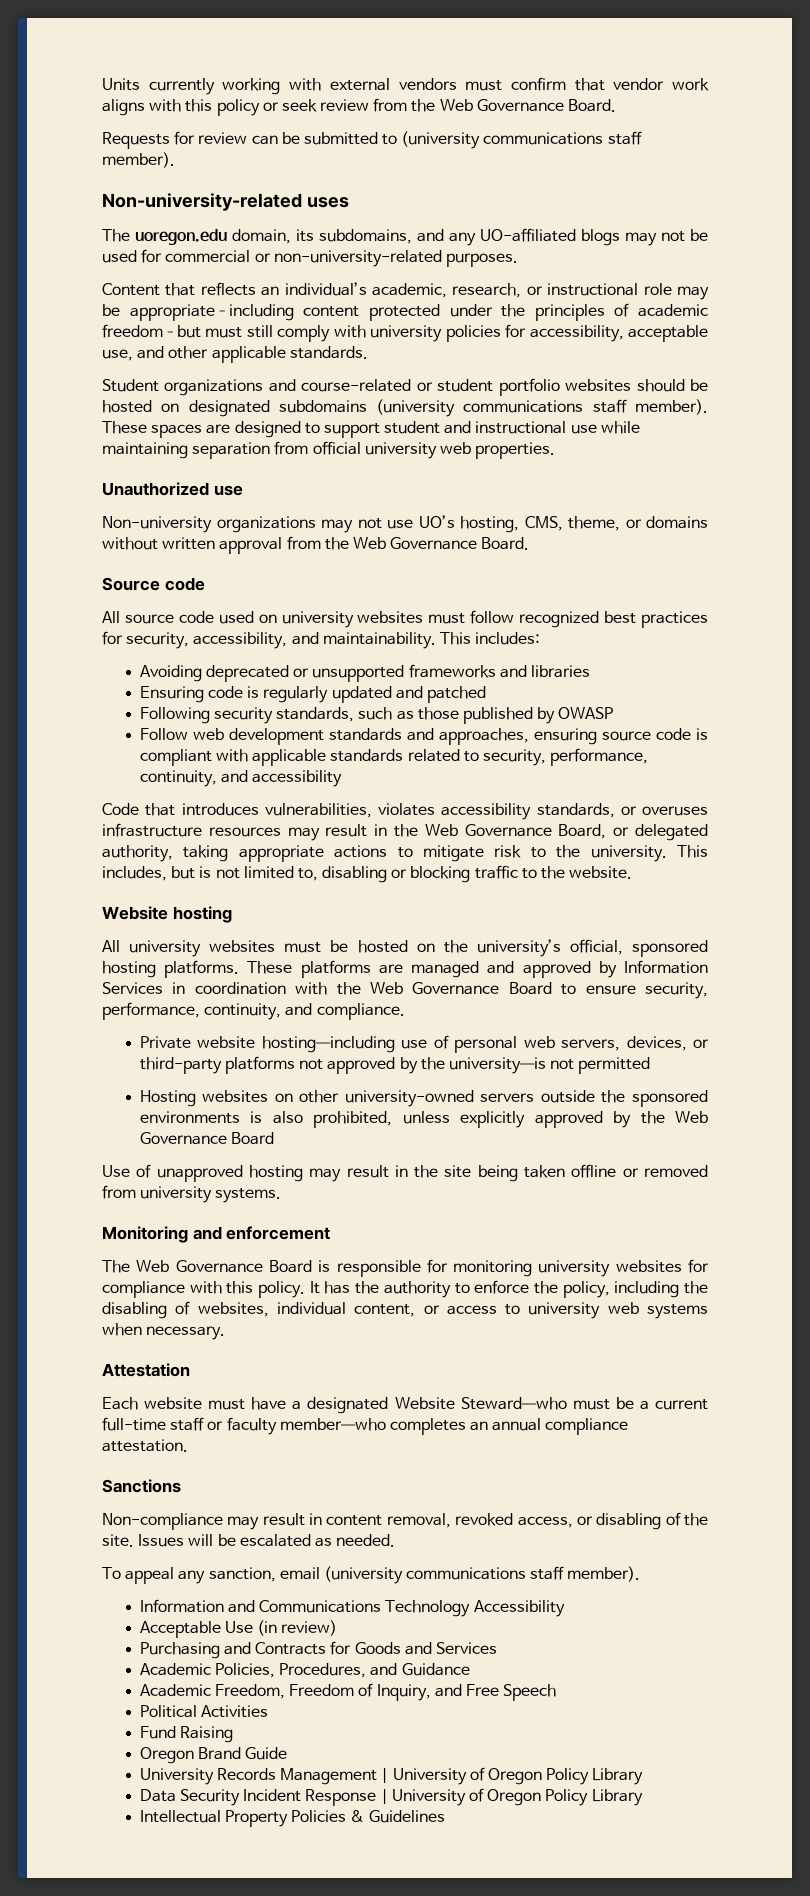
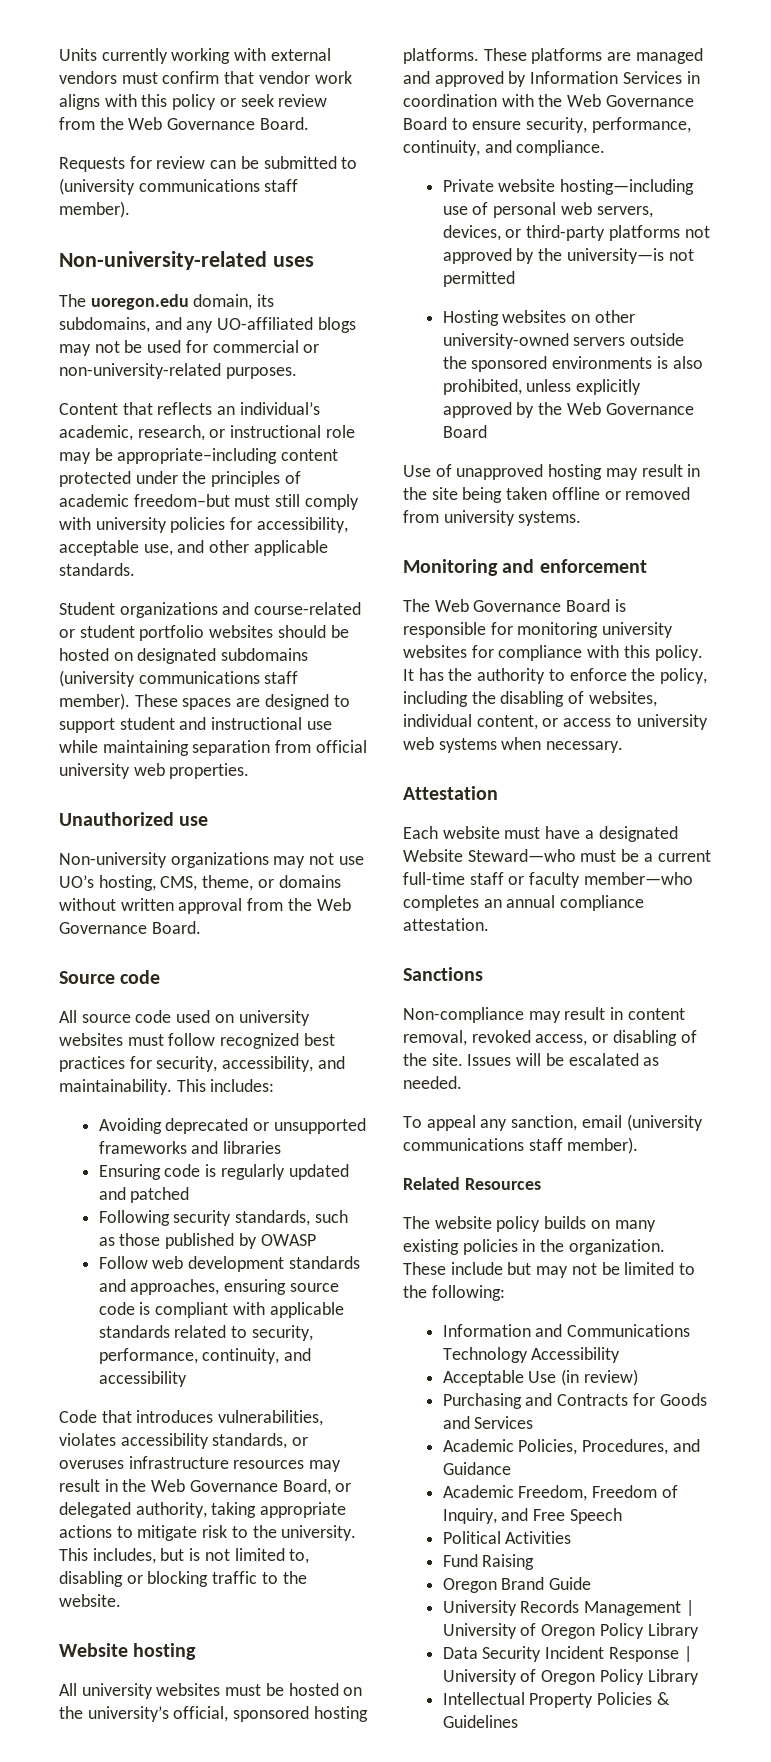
+ Related Resources
+ The website policy builds on many existing policies in the organization. These include but may not be limited to the following:

